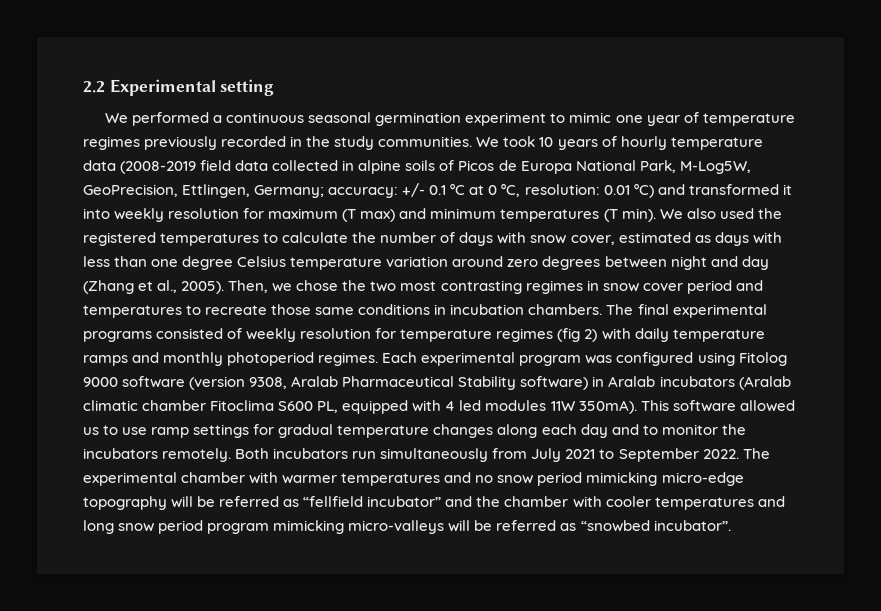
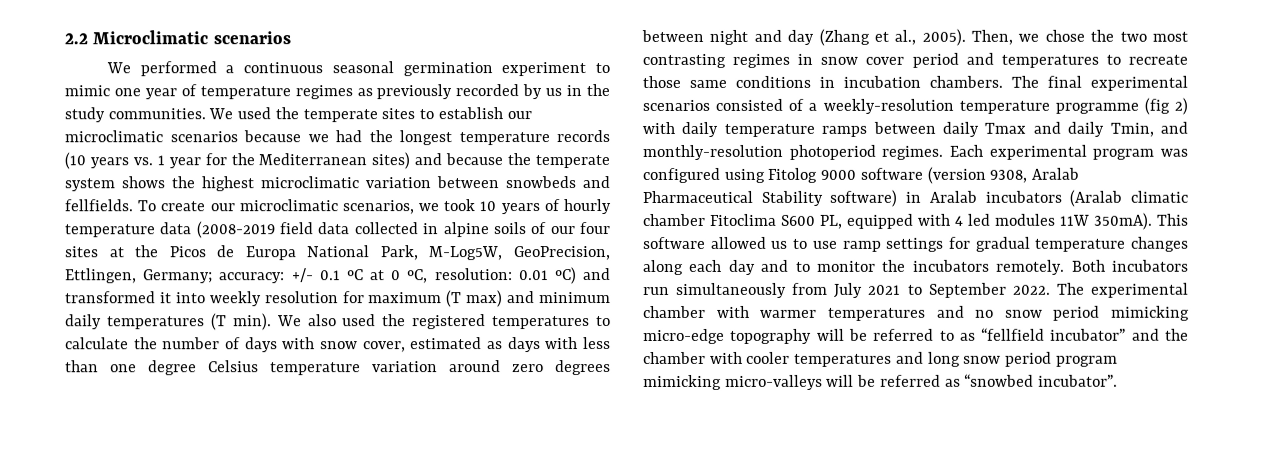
- 2.2 Experimental setting
+ 2.2 Microclimatic scenarios
- We performed a continuous seasonal germination experiment to mimic one year of temperature regimes previously recorded in the study communities.
+ We performed a continuous seasonal germination experiment to mimic one year of temperature regimes as previously recorded by us in the study communities.
- We took 10 years of hourly temperature data (2008-2019 field data collected in alpine soils of Picos de Europa National Park, M-Log5W, GeoPrecision, Ettlingen, Germany; accuracy: +/- 0.1 ºC at 0 ºC, resolution: 0.01 ºC) and transformed it into weekly resolution for maximum (T max) and minimum temperatures (T min).
+ We used the temperate sites to establish our microclimatic scenarios because we had the longest temperature records (10 years vs. 1 year for the Mediterranean sites) and because the temperate system shows the highest microclimatic variation between snowbeds and fellfields. To create our microclimatic scenarios, we took 10 years of hourly temperature data (2008-2019 field data collected in alpine soils of our four sites at the Picos de Europa National Park, M-Log5W, GeoPrecision, Ettlingen, Germany; accuracy: +/- 0.1 ºC at 0 ºC, resolution: 0.01 ºC) and transformed it into weekly resolution for maximum (T max) and minimum daily temperatures (T min).
- The final experimental programs consisted of weekly resolution for temperature regimes (fig 2) with daily temperature ramps and monthly photoperiod regimes.
+ The final experimental scenarios consisted of a weekly-resolution temperature programme (fig 2) with daily temperature ramps between daily Tmax and daily Tmin, and monthly-resolution photoperiod regimes.
- The experimental chamber with warmer temperatures and no snow period mimicking micro-edge topography will be referred as “fellfield incubator” and the chamber with cooler temperatures and long snow period program mimicking micro-valleys will be referred as “snowbed incubator”.
+ The experimental chamber with warmer temperatures and no snow period mimicking micro-edge topography will be referred to as “fellfield incubator” and the chamber with cooler temperatures and long snow period program mimicking micro-valleys will be referred as “snowbed incubator”.

